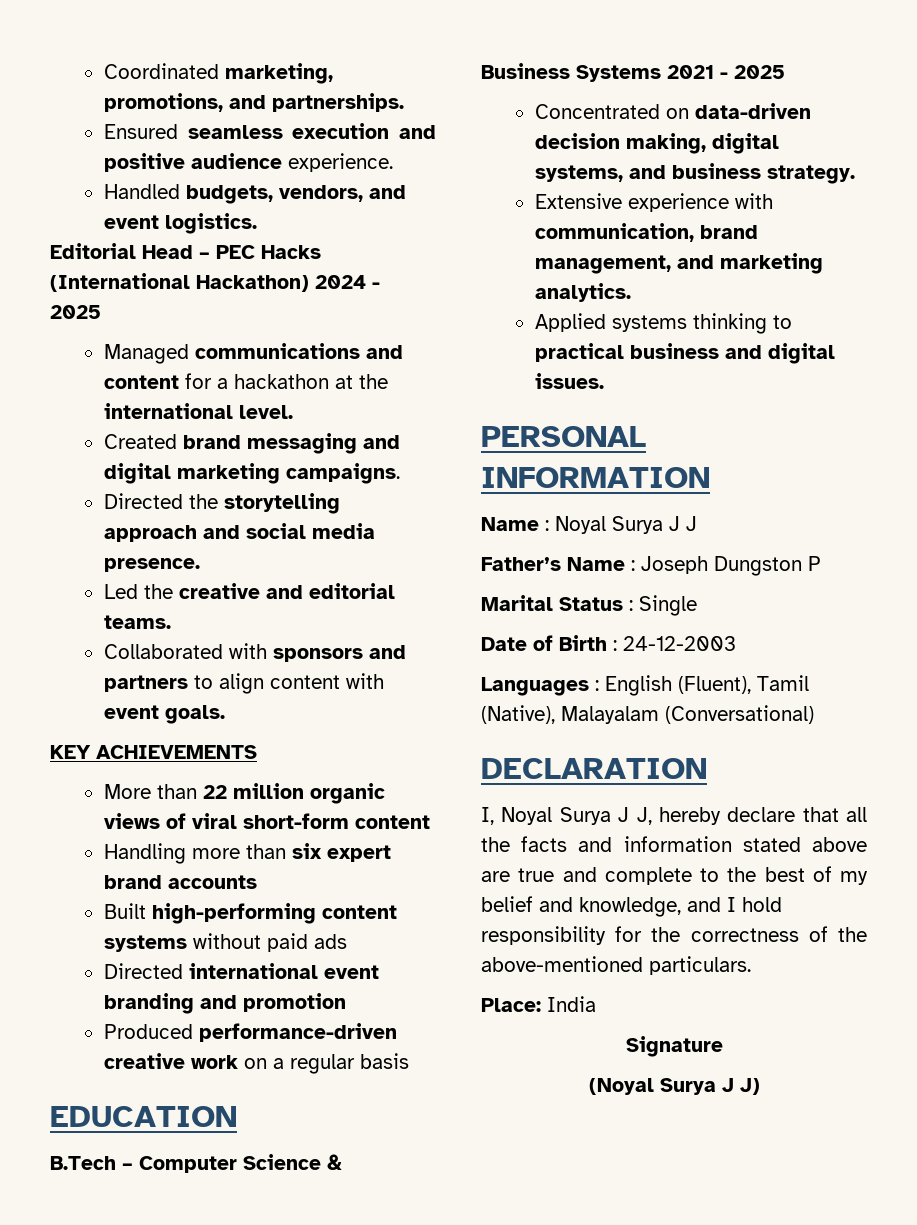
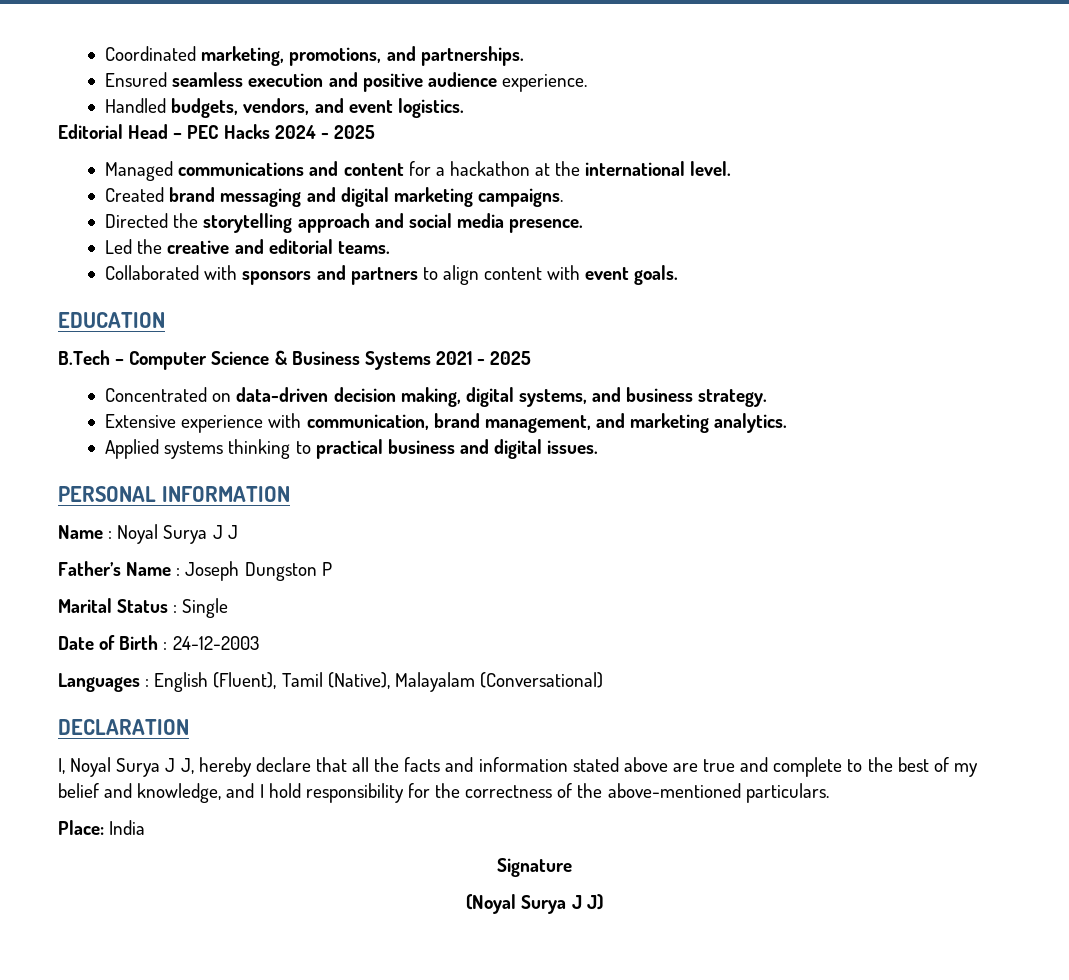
- Editorial Head – PEC Hacks (International Hackathon) 2024 - 2025
+ Editorial Head – PEC Hacks 2024 - 2025
- KEY ACHIEVEMENTS
- More than 22 million organic views of viral short-form content
- Handling more than six expert brand accounts
- Built high-performing content systems without paid ads
- Directed international event branding and promotion
- Produced performance-driven creative work on a regular basis

